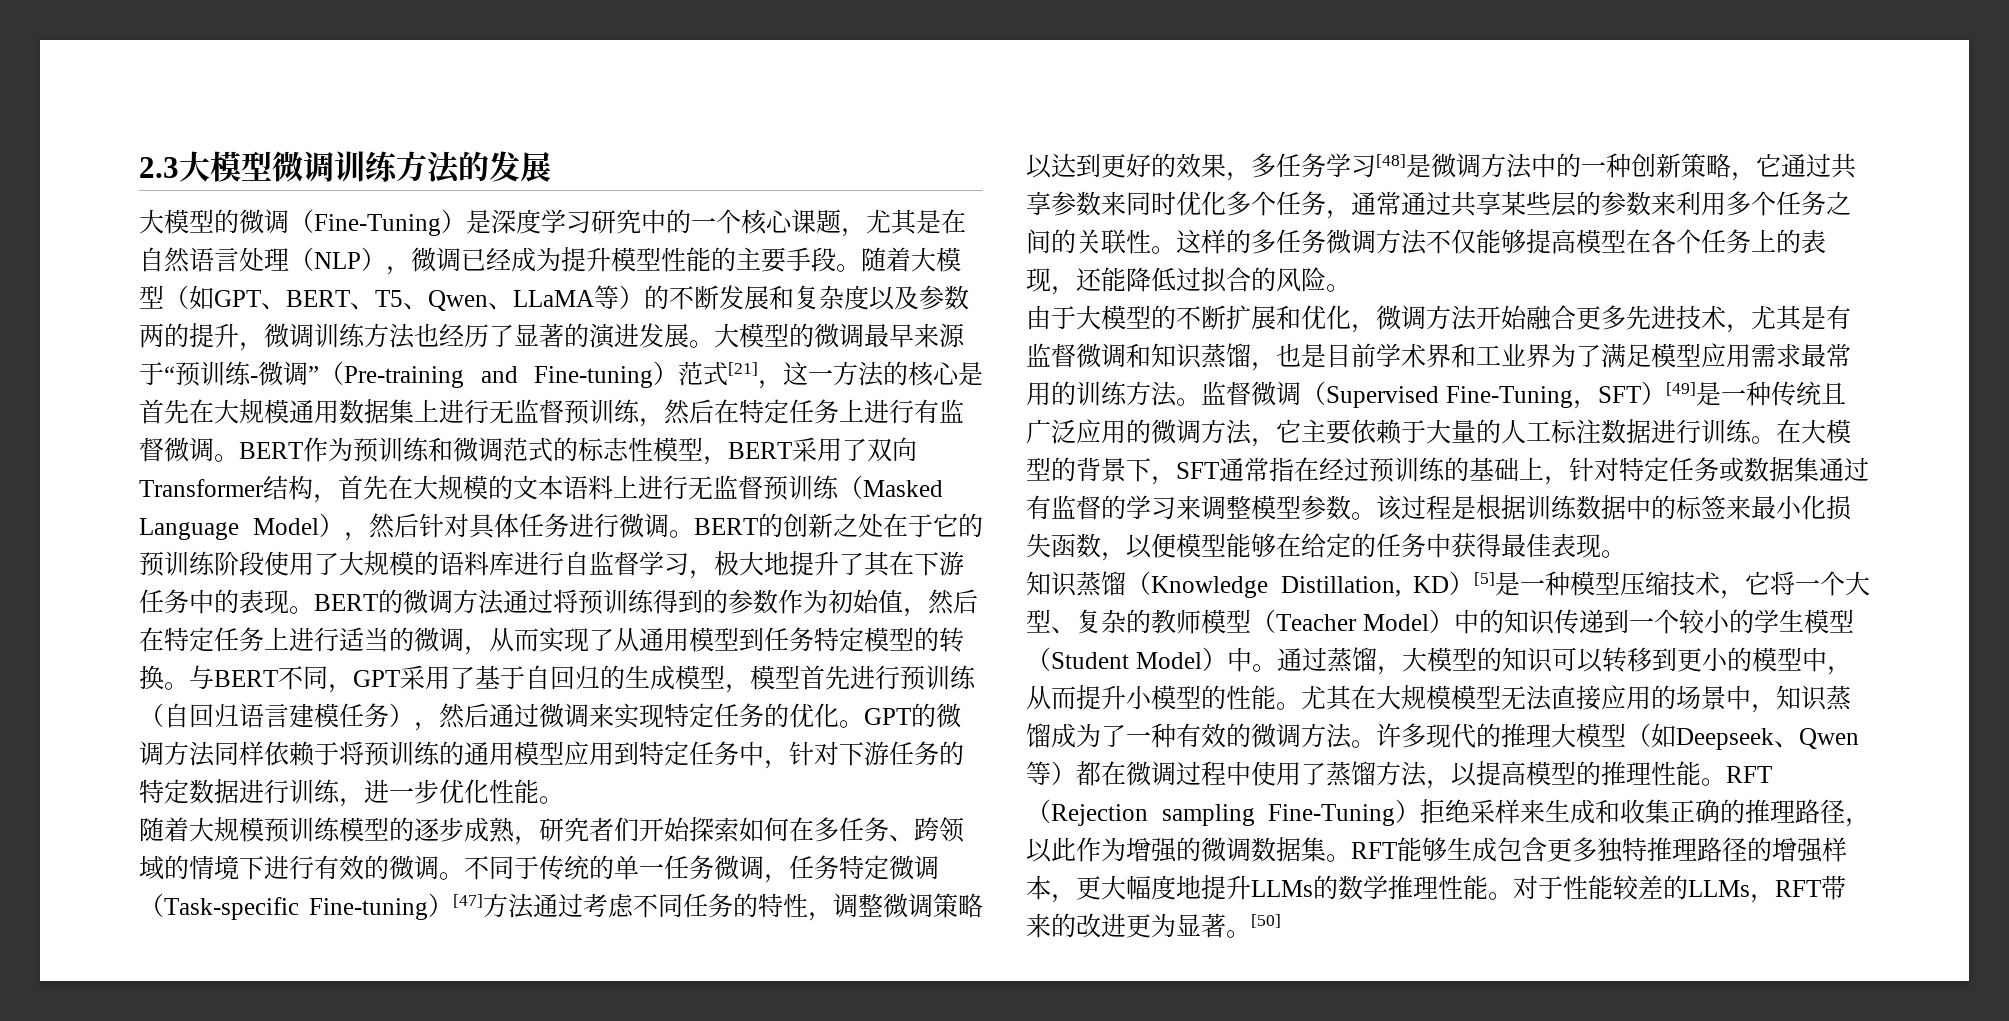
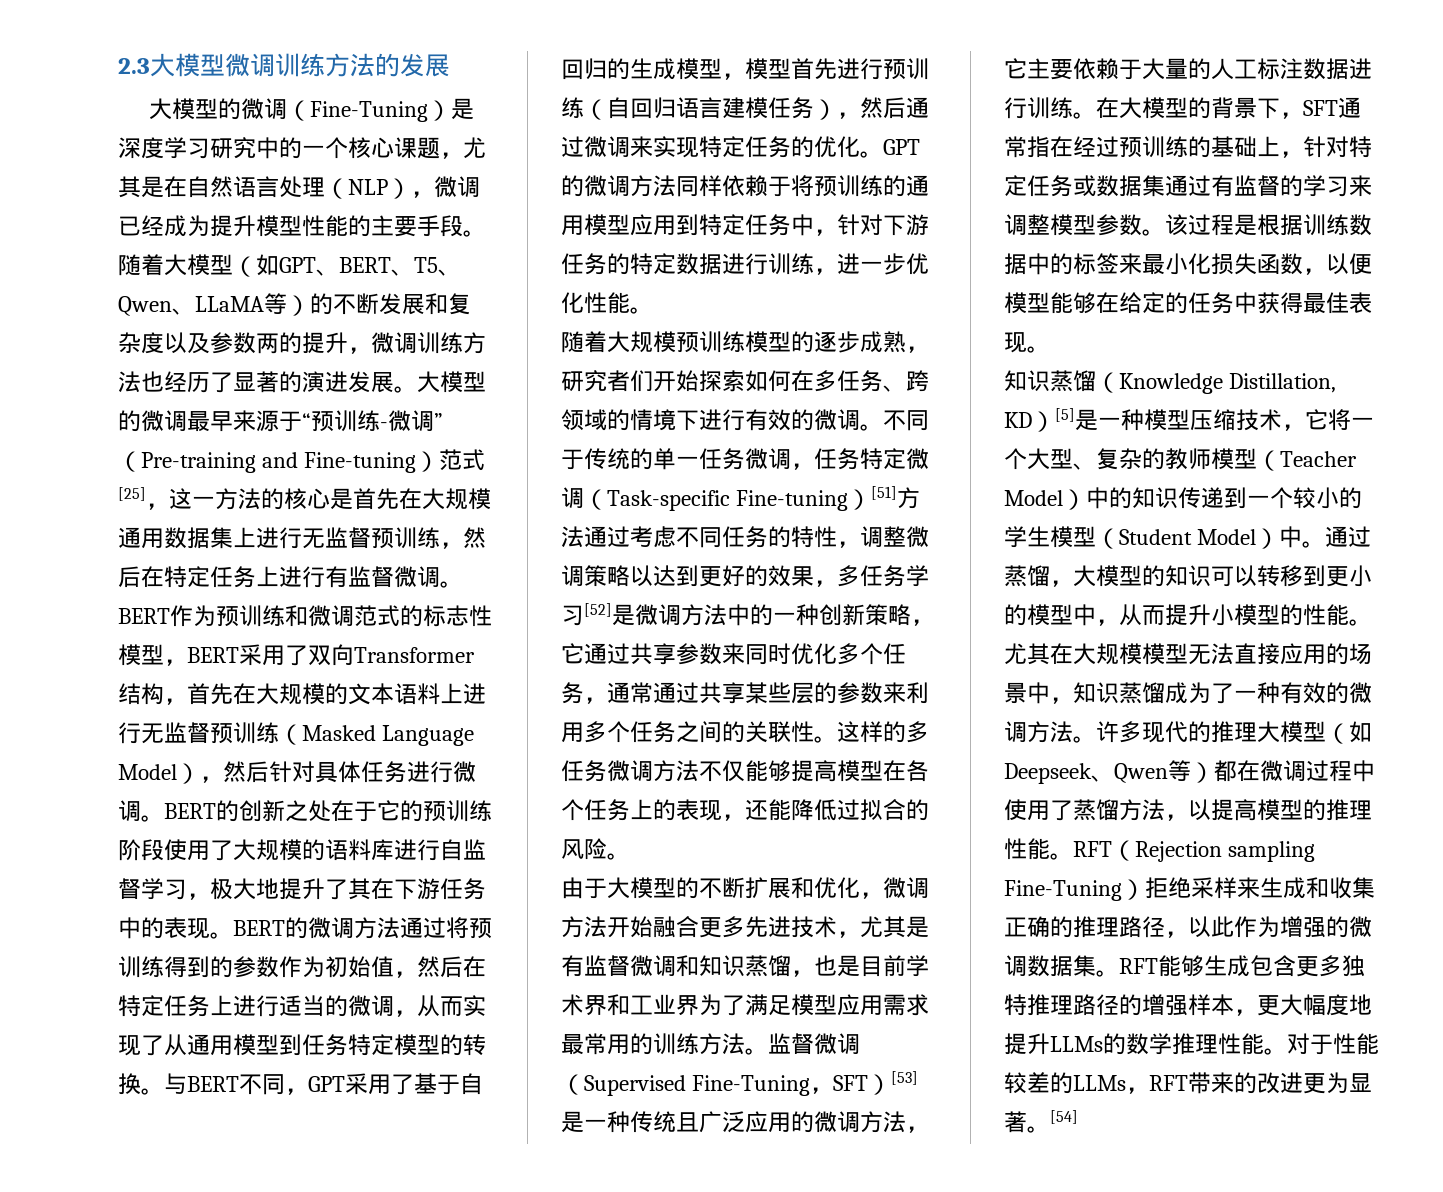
- 大模型的微调最早来源于“预训练-微调”（Pre-training and Fine-tuning）范式[21]，这一方法的核心是首先在大规模通用数据集上进行无监督预训练，然后在特定任务上进行有监督微调。
+ 大模型的微调最早来源于“预训练-微调”（Pre-training and Fine-tuning）范式[25]，这一方法的核心是首先在大规模通用数据集上进行无监督预训练，然后在特定任务上进行有监督微调。
- 不同于传统的单一任务微调，任务特定微调（Task-specific Fine-tuning）[47]方法通过考虑不同任务的特性，调整微调策略以达到更好的效果，多任务学习[48]是微调方法中的一种创新策略，它通过共享参数来同时优化多个任务，通常通过共享某些层的参数来利用多个任务之间的关联性。
+ 不同于传统的单一任务微调，任务特定微调（Task-specific Fine-tuning）[51]方法通过考虑不同任务的特性，调整微调策略以达到更好的效果，多任务学习[52]是微调方法中的一种创新策略，它通过共享参数来同时优化多个任务，通常通过共享某些层的参数来利用多个任务之间的关联性。
- 监督微调（Supervised Fine-Tuning，SFT）[49]是一种传统且广泛应用的微调方法，它主要依赖于大量的人工标注数据进行训练。
+ 监督微调（Supervised Fine-Tuning，SFT）[53]是一种传统且广泛应用的微调方法，它主要依赖于大量的人工标注数据进行训练。
- [50]
+ [54]

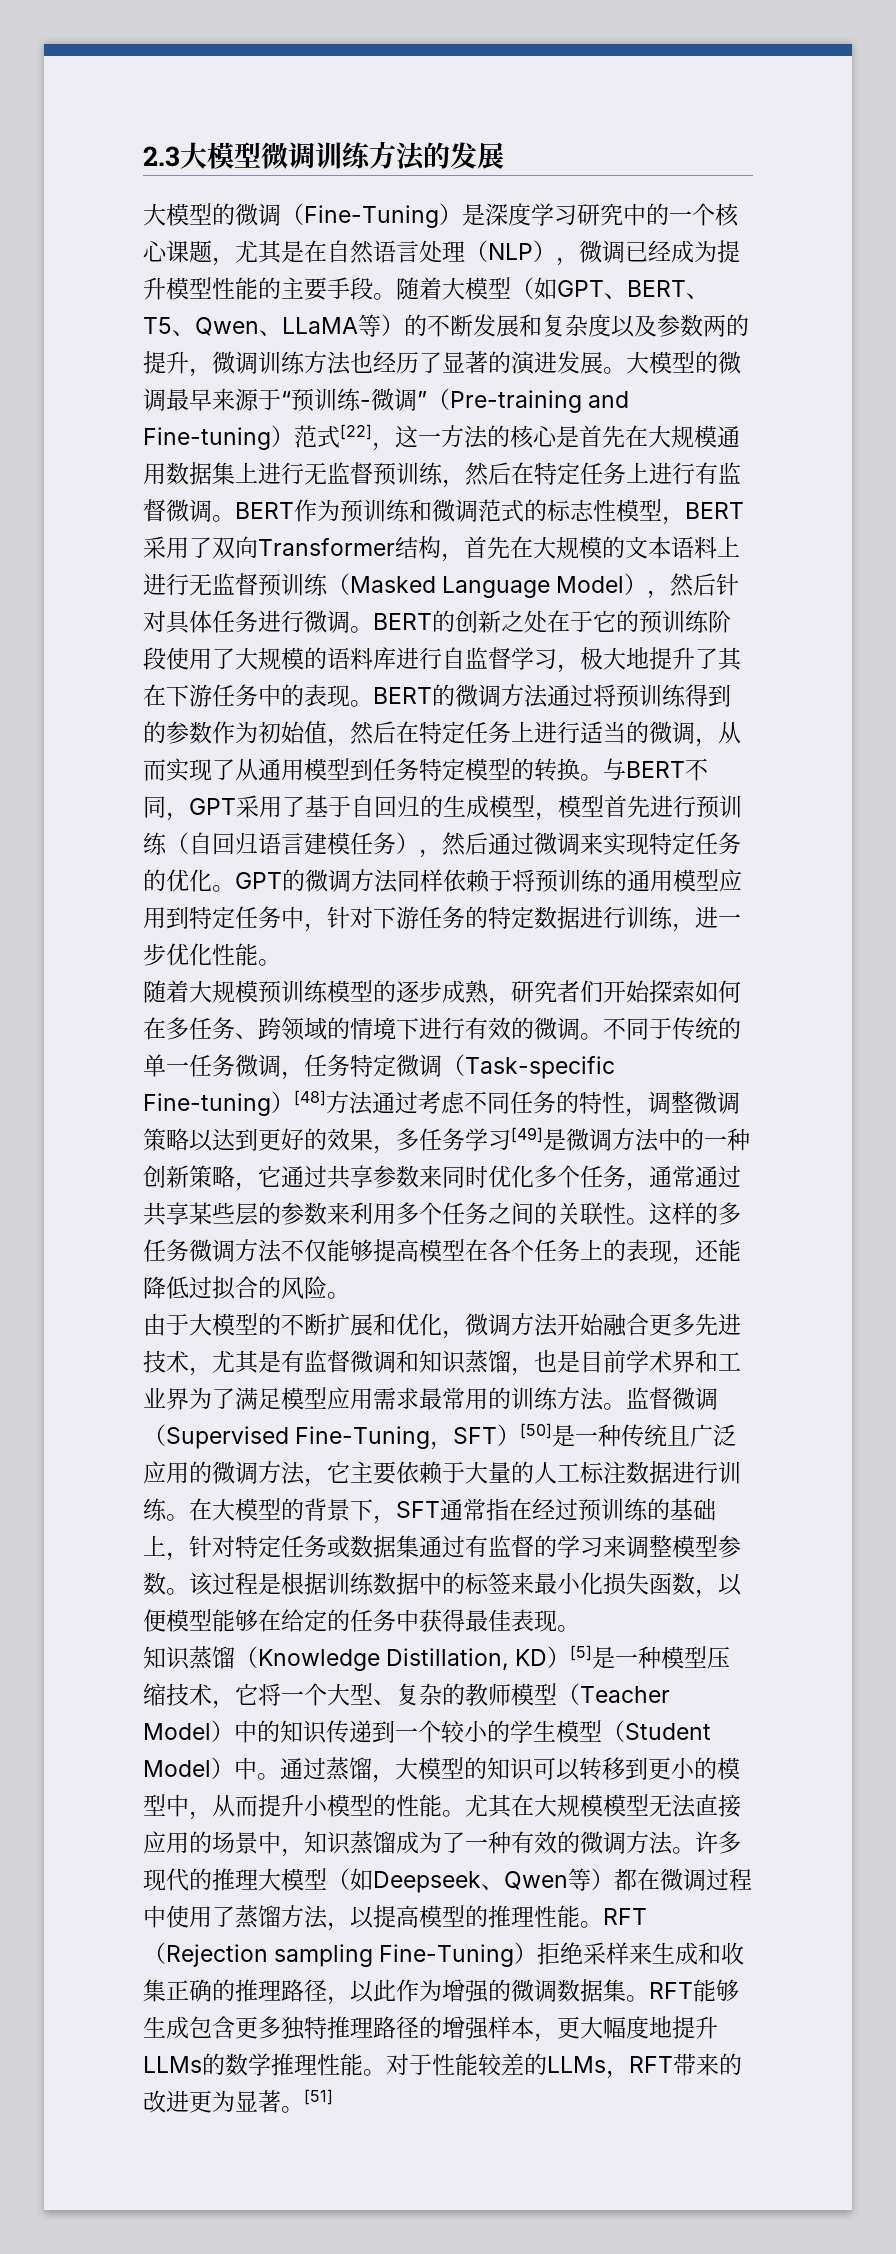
- 大模型的微调最早来源于“预训练-微调”（Pre-training and Fine-tuning）范式[25]，这一方法的核心是首先在大规模通用数据集上进行无监督预训练，然后在特定任务上进行有监督微调。
+ 大模型的微调最早来源于“预训练-微调”（Pre-training and Fine-tuning）范式[22]，这一方法的核心是首先在大规模通用数据集上进行无监督预训练，然后在特定任务上进行有监督微调。
- 不同于传统的单一任务微调，任务特定微调（Task-specific Fine-tuning）[51]方法通过考虑不同任务的特性，调整微调策略以达到更好的效果，多任务学习[52]是微调方法中的一种创新策略，它通过共享参数来同时优化多个任务，通常通过共享某些层的参数来利用多个任务之间的关联性。
+ 不同于传统的单一任务微调，任务特定微调（Task-specific Fine-tuning）[48]方法通过考虑不同任务的特性，调整微调策略以达到更好的效果，多任务学习[49]是微调方法中的一种创新策略，它通过共享参数来同时优化多个任务，通常通过共享某些层的参数来利用多个任务之间的关联性。
- 监督微调（Supervised Fine-Tuning，SFT）[53]是一种传统且广泛应用的微调方法，它主要依赖于大量的人工标注数据进行训练。
+ 监督微调（Supervised Fine-Tuning，SFT）[50]是一种传统且广泛应用的微调方法，它主要依赖于大量的人工标注数据进行训练。
- [54]
+ [51]

